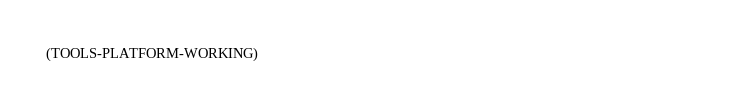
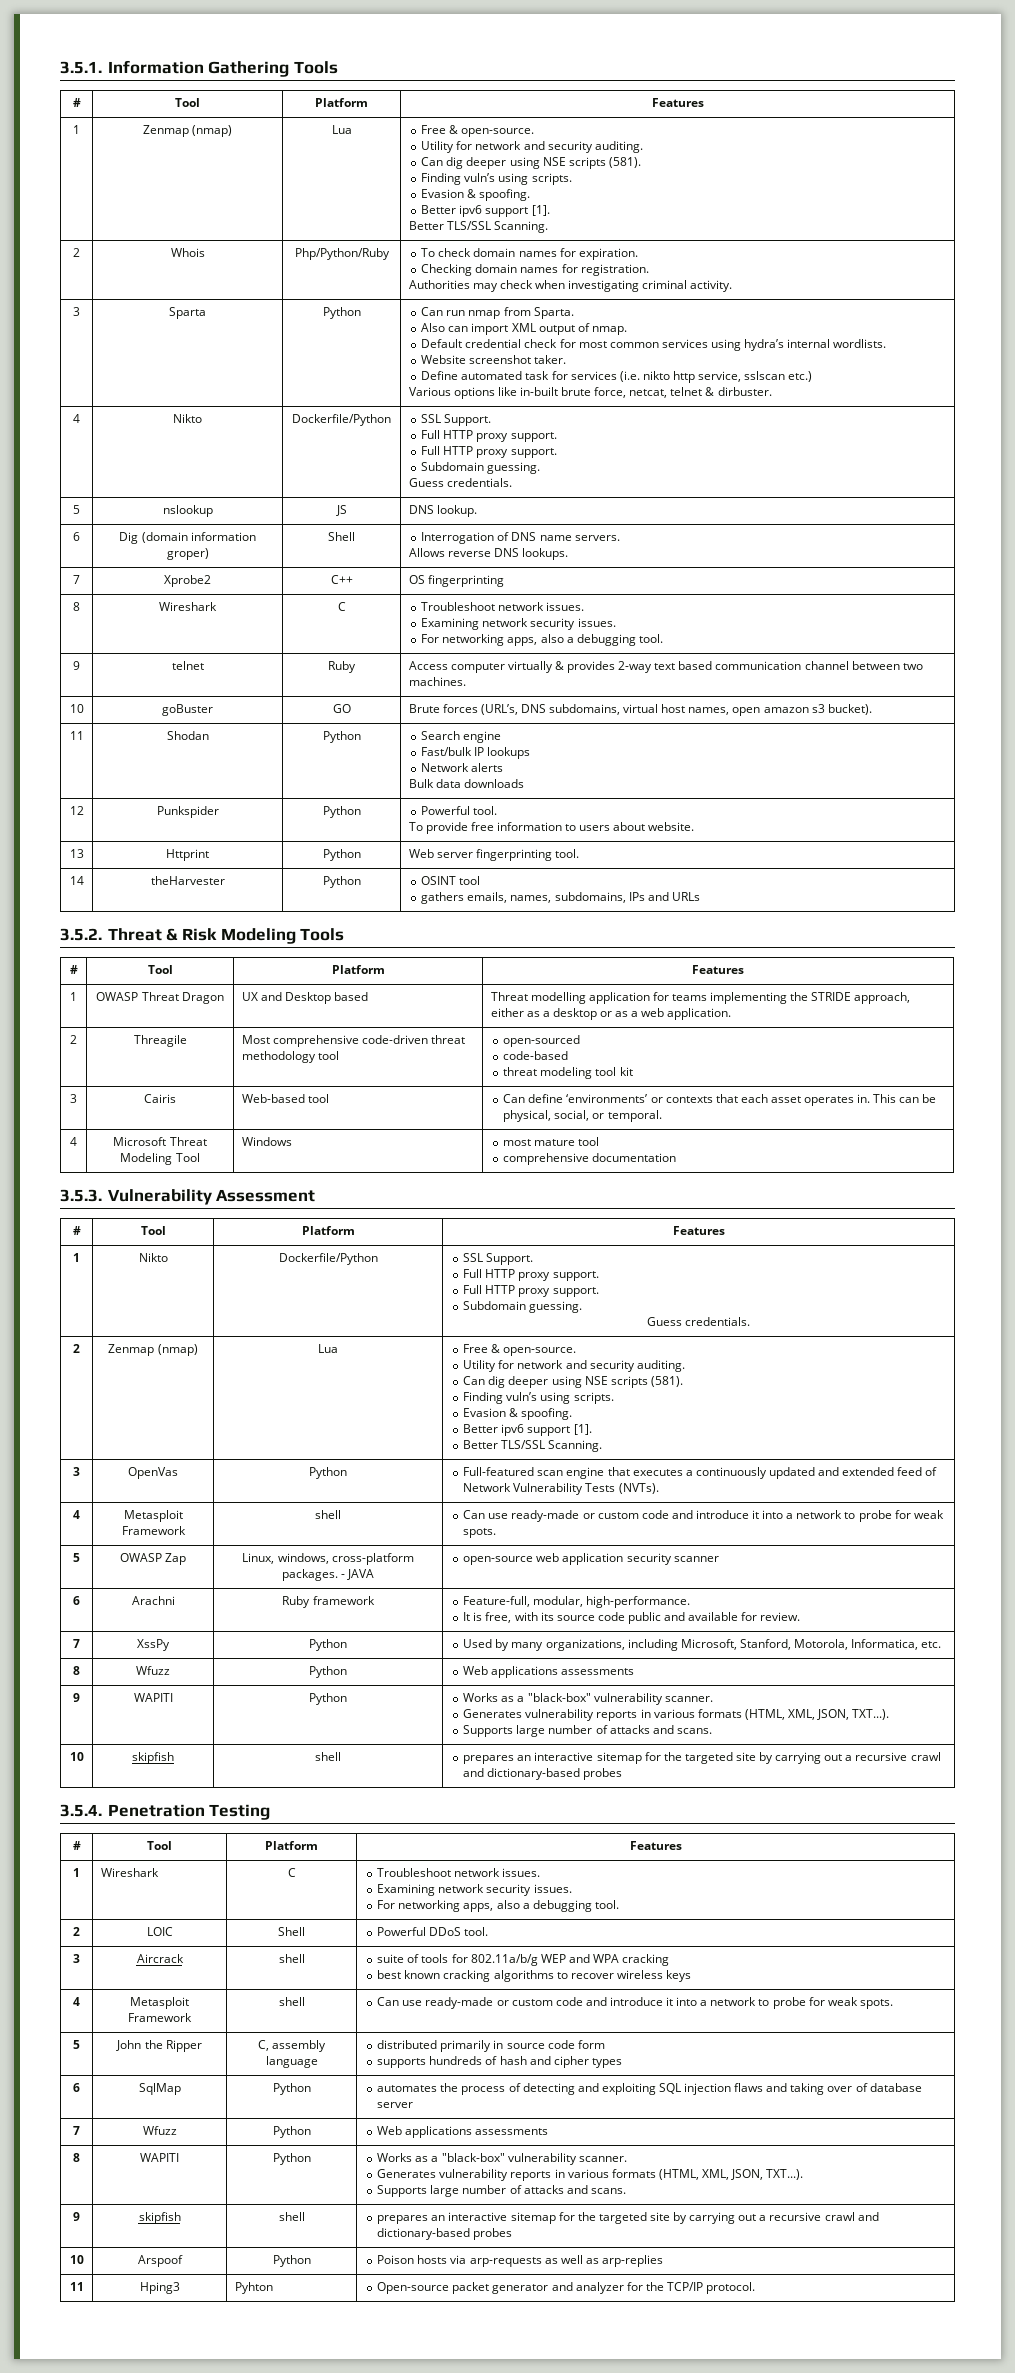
- (TOOLS-PLATFORM-WORKING)
+ 3.5.1. Information Gathering Tools
+ # | Tool | Platform | Features
+ 1 | Zenmap (nmap) | Lua | Free & open-source.
+ Utility for network and security auditing.
+ Can dig deeper using NSE scripts (581).
+ Finding vuln’s using scripts.
+ Evasion & spoofing.
+ Better ipv6 support [1].
+ Better TLS/SSL Scanning.
+ 2 | Whois | Php/Python/Ruby | To check domain names for expiration.
+ Checking domain names for registration.
+ Authorities may check when investigating criminal activity.
+ 3 | Sparta | Python | Can run nmap from Sparta.
+ Also can import XML output of nmap.
+ Default credential check for most common services using hydra’s internal wordlists.
+ Website screenshot taker.
+ Define automated task for services (i.e. nikto http service, sslscan etc.)
+ Various options like in-built brute force, netcat, telnet & dirbuster.
+ 4 | Nikto | Dockerfile/Python | SSL Support.
+ Full HTTP proxy support.
+ Full HTTP proxy support.
+ Subdomain guessing.
+ Guess credentials.
+ 5 | nslookup | JS | DNS lookup.
+ 6 | Dig (domain information groper) | Shell | Interrogation of DNS name servers.
+ Allows reverse DNS lookups.
+ 7 | Xprobe2 | C++ | OS fingerprinting
+ 8 | Wireshark | C | Troubleshoot network issues.
+ Examining network security issues.
+ For networking apps, also a debugging tool.
+ 9 | telnet | Ruby | Access computer virtually & provides 2-way text based communication channel between two machines.
+ 10 | goBuster | GO | Brute forces (URL’s, DNS subdomains, virtual host names, open amazon s3 bucket).
+ 11 | Shodan | Python | Search engine
+ Fast/bulk IP lookups
+ Network alerts
+ Bulk data downloads
+ 12 | Punkspider | Python | Powerful tool.
+ To provide free information to users about website.
+ 13 | Httprint | Python | Web server fingerprinting tool.
+ 14 | theHarvester | Python | OSINT tool
+ gathers emails, names, subdomains, IPs and URLs
+ 3.5.2. Threat & Risk Modeling Tools
+ # | Tool | Platform | Features
+ 1 | OWASP Threat Dragon | UX and Desktop based | Threat modelling application for teams implementing the STRIDE approach, either as a desktop or as a web application.
+ 2 | Threagile | Most comprehensive code-driven threat methodology tool | open-sourced
+ code-based
+ threat modeling tool kit
+ 3 | Cairis | Web-based tool | Can define ‘environments’ or contexts that each asset operates in. This can be physical, social, or temporal.
+ 4 | Microsoft Threat Modeling Tool | Windows | most mature tool
+ comprehensive documentation
+ 3.5.3. Vulnerability Assessment
+ # | Tool | Platform | Features
+ 1 | Nikto | Dockerfile/Python | SSL Support.
+ Full HTTP proxy support.
+ Full HTTP proxy support.
+ Subdomain guessing.
+ Guess credentials.
+ 2 | Zenmap (nmap) | Lua | Free & open-source.
+ Utility for network and security auditing.
+ Can dig deeper using NSE scripts (581).
+ Finding vuln’s using scripts.
+ Evasion & spoofing.
+ Better ipv6 support [1].
+ Better TLS/SSL Scanning.
+ 3 | OpenVas | Python | Full-featured scan engine that executes a continuously updated and extended feed of Network Vulnerability Tests (NVTs).
+ 4 | Metasploit Framework | shell | Can use ready-made or custom code and introduce it into a network to probe for weak spots.
+ 5 | OWASP Zap | Linux, windows, cross-platform packages. - JAVA | open-source web application security scanner
+ 6 | Arachni | Ruby framework | Feature-full, modular, high-performance.
+ It is free, with its source code public and available for review.
+ 7 | XssPy | Python | Used by many organizations, including Microsoft, Stanford, Motorola, Informatica, etc.
+ 8 | Wfuzz | Python | Web applications assessments
+ 9 | WAPITI | Python | Works as a "black-box" vulnerability scanner.
+ Generates vulnerability reports in various formats (HTML, XML, JSON, TXT...).
+ Supports large number of attacks and scans.
+ 10 | skipfish | shell | prepares an interactive sitemap for the targeted site by carrying out a recursive crawl and dictionary-based probes
+ 3.5.4. Penetration Testing
+ # | Tool | Platform | Features
+ 1 | Wireshark | C | Troubleshoot network issues.
+ Examining network security issues.
+ For networking apps, also a debugging tool.
+ 2 | LOIC | Shell | Powerful DDoS tool.
+ 3 | Aircrack | shell | suite of tools for 802.11a/b/g WEP and WPA cracking
+ best known cracking algorithms to recover wireless keys
+ 4 | Metasploit Framework | shell | Can use ready-made or custom code and introduce it into a network to probe for weak spots.
+ 5 | John the Ripper | C, assembly language | distributed primarily in source code form
+ supports hundreds of hash and cipher types
+ 6 | SqlMap | Python | automates the process of detecting and exploiting SQL injection flaws and taking over of database server
+ 7 | Wfuzz | Python | Web applications assessments
+ 8 | WAPITI | Python | Works as a "black-box" vulnerability scanner.
+ Generates vulnerability reports in various formats (HTML, XML, JSON, TXT...).
+ Supports large number of attacks and scans.
+ 9 | skipfish | shell | prepares an interactive sitemap for the targeted site by carrying out a recursive crawl and dictionary-based probes
+ 10 | Arspoof | Python | Poison hosts via arp-requests as well as arp-replies
+ 11 | Hping3 | Pyhton | Open-source packet generator and analyzer for the TCP/IP protocol.

